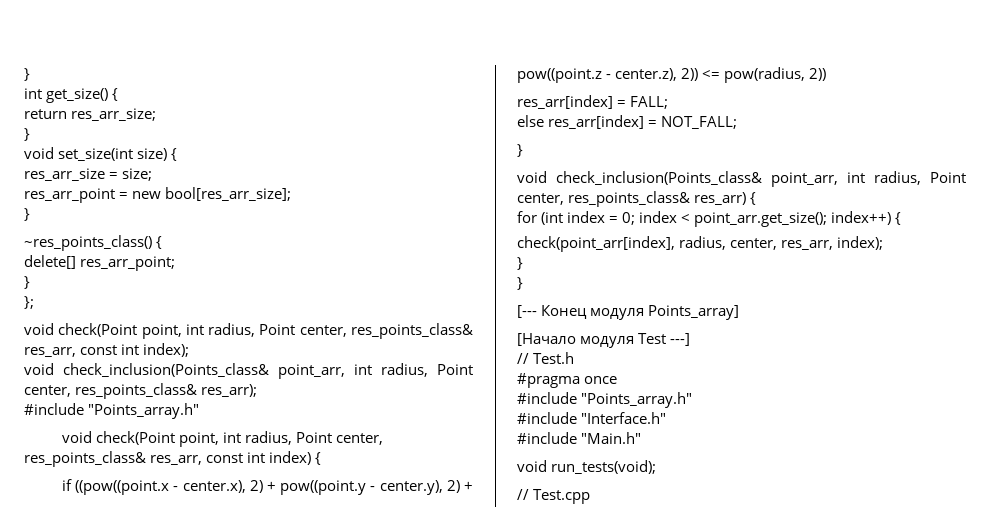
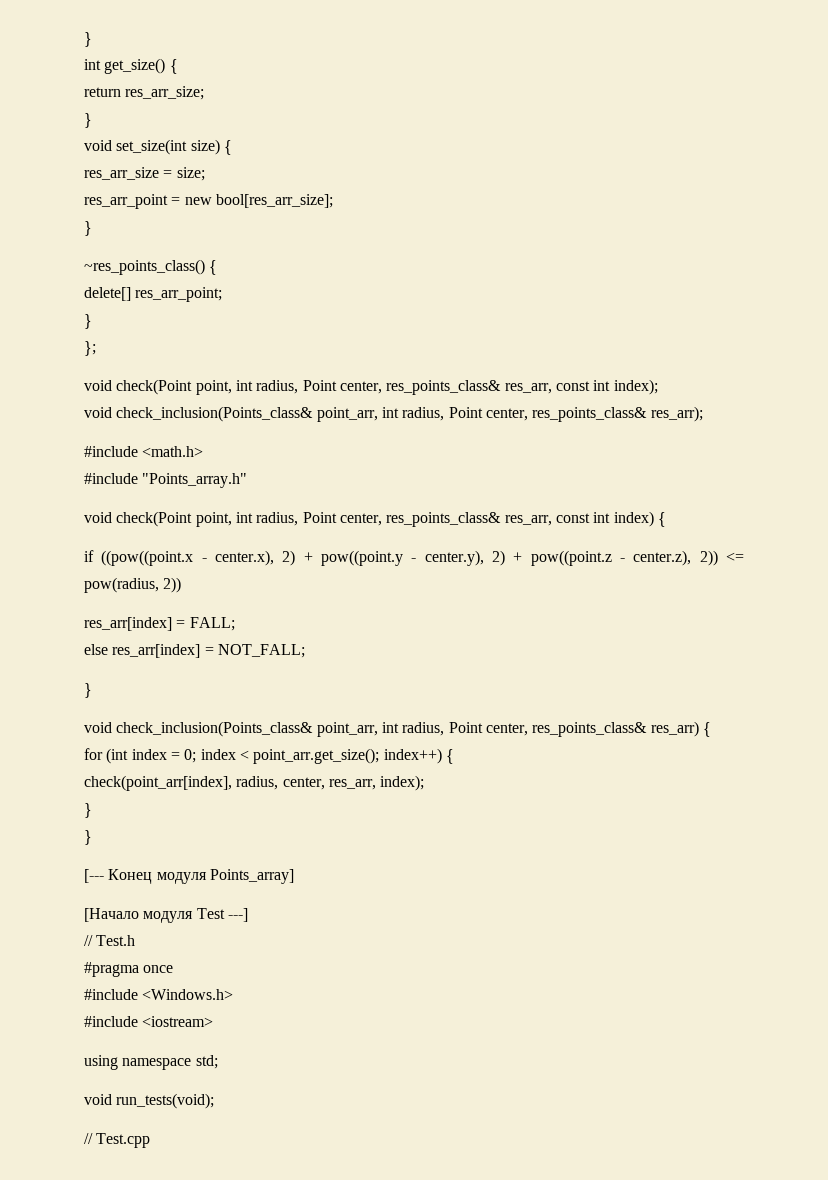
+ #include <math.h>
  #pragma once
- #include "Points_array.h"
- #include "Interface.h"
- #include "Main.h"
+ #include <Windows.h>
+ #include <iostream>
+ using namespace std;

